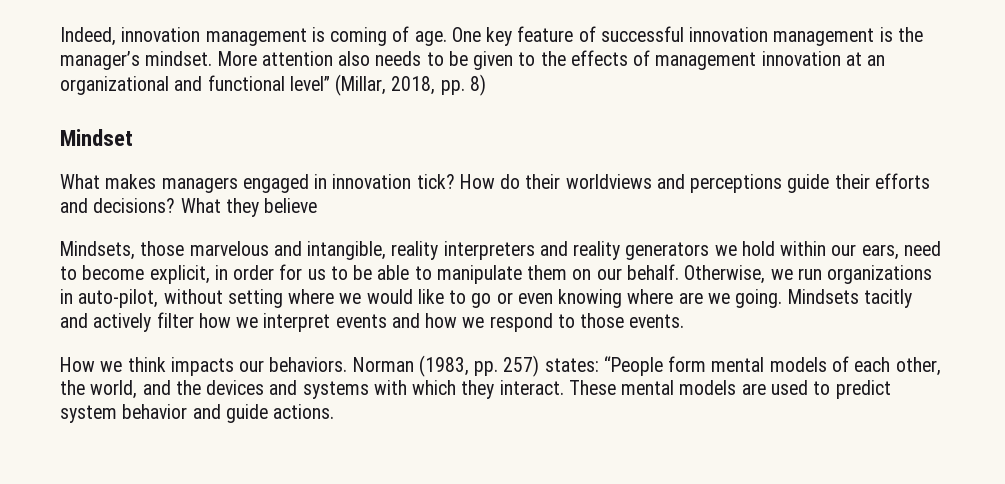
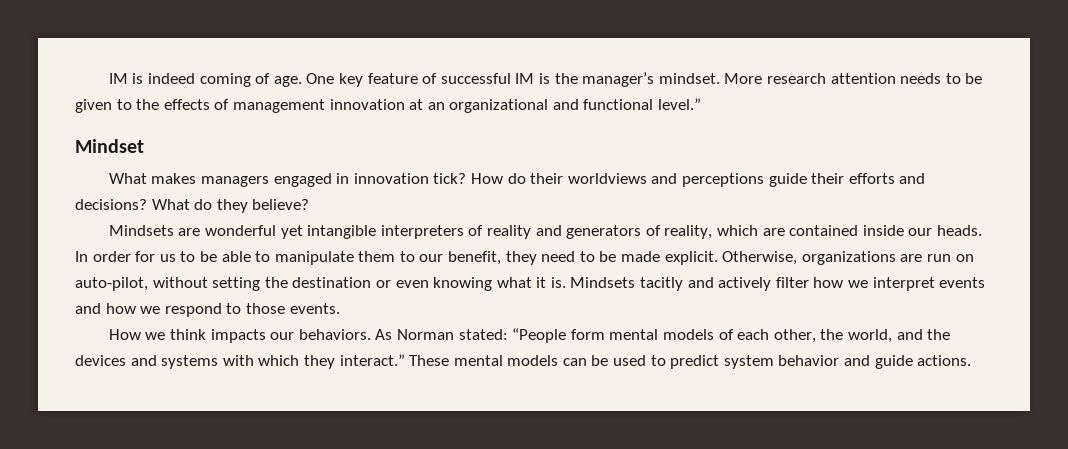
- Indeed, innovation management is coming of age.
+ IM is indeed coming of age.
- One key feature of successful innovation management is the manager’s mindset.
+ One key feature of successful IM is the manager’s mindset.
- More attention also needs to be given to the effects of management innovation at an organizational and functional level” (Millar, 2018, pp. 8)
+ More research attention needs to be given to the effects of management innovation at an organizational and functional level.”
- What they believe
- Mindsets, those marvelous and intangible, reality interpreters and reality generators we hold within our ears, need to become explicit, in order for us to be able to manipulate them on our behalf. Otherwise, we run organizations in auto-pilot, without setting where we would like to go or even knowing where are we going.
+ What do they believe?
+ Mindsets are wonderful yet intangible interpreters of reality and generators of reality, which are contained inside our heads. In order for us to be able to manipulate them to our benefit, they need to be made explicit. Otherwise, organizations are run on auto-pilot, without setting the destination or even knowing what it is.
- Norman (1983, pp. 257) states: “People form mental models of each other, the world, and the devices and systems with which they interact.
+ As Norman stated: “People form mental models of each other, the world, and the devices and systems with which they interact.”
- These mental models are used to predict system behavior and guide actions.
+ These mental models can be used to predict system behavior and guide actions.

